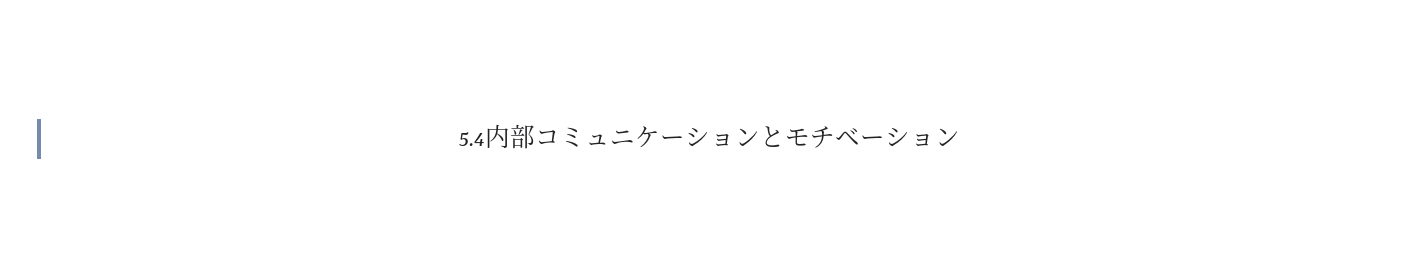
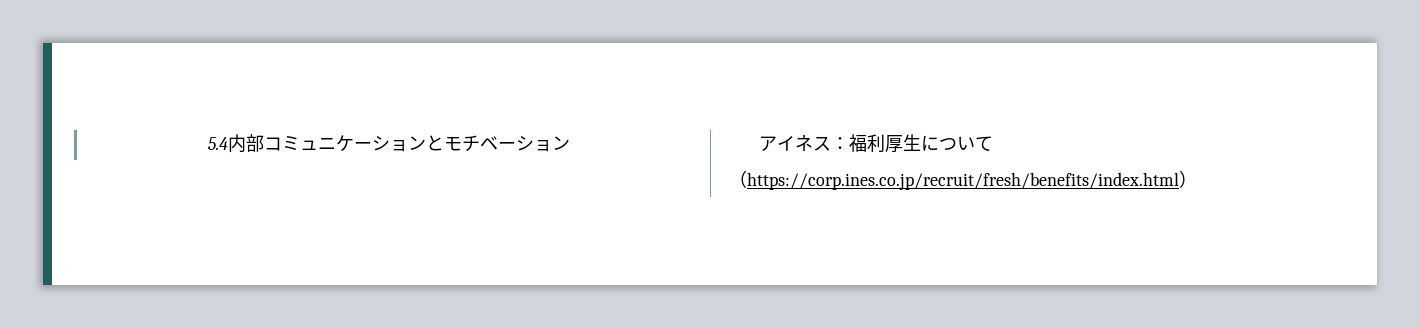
+ アイネス：福利厚生について
+ （https://corp.ines.co.jp/recruit/fresh/benefits/index.html）

